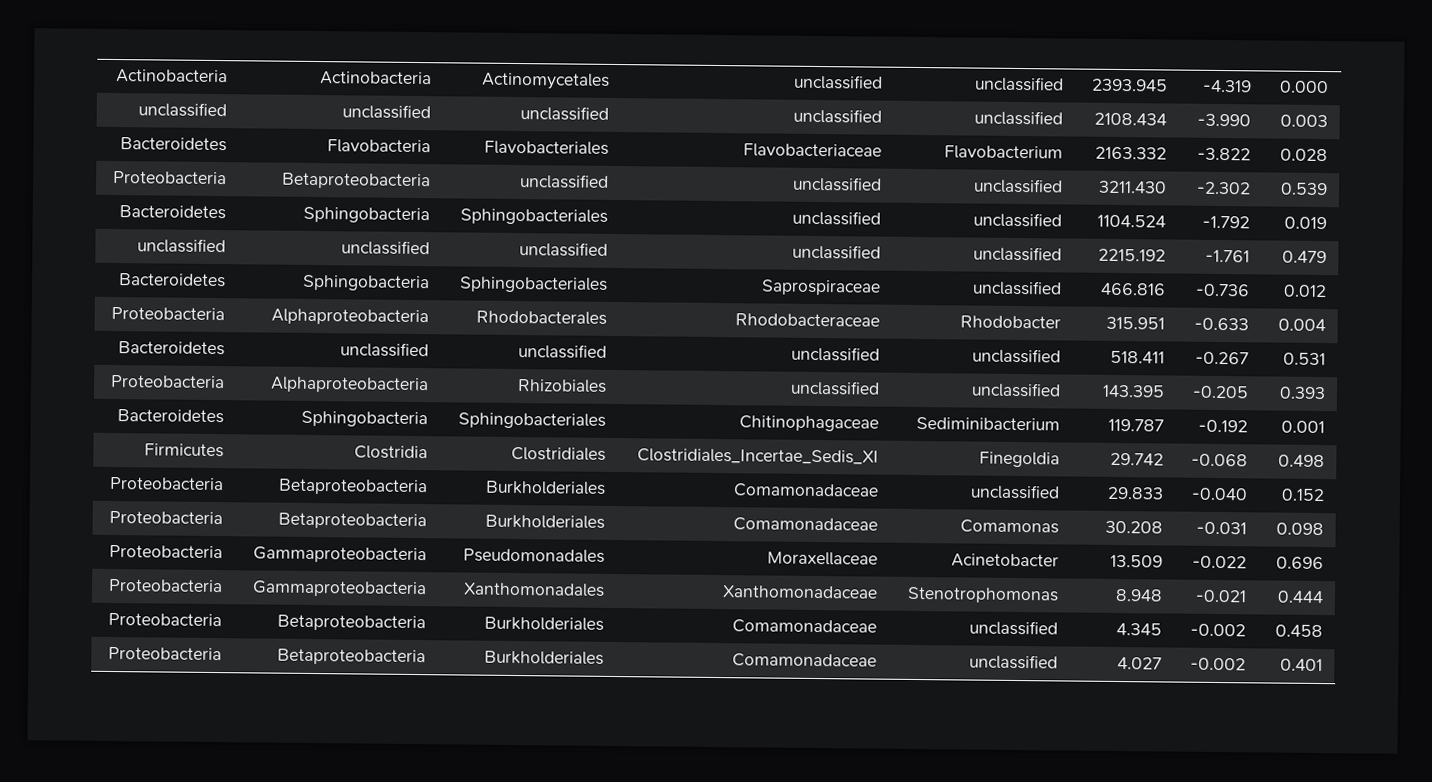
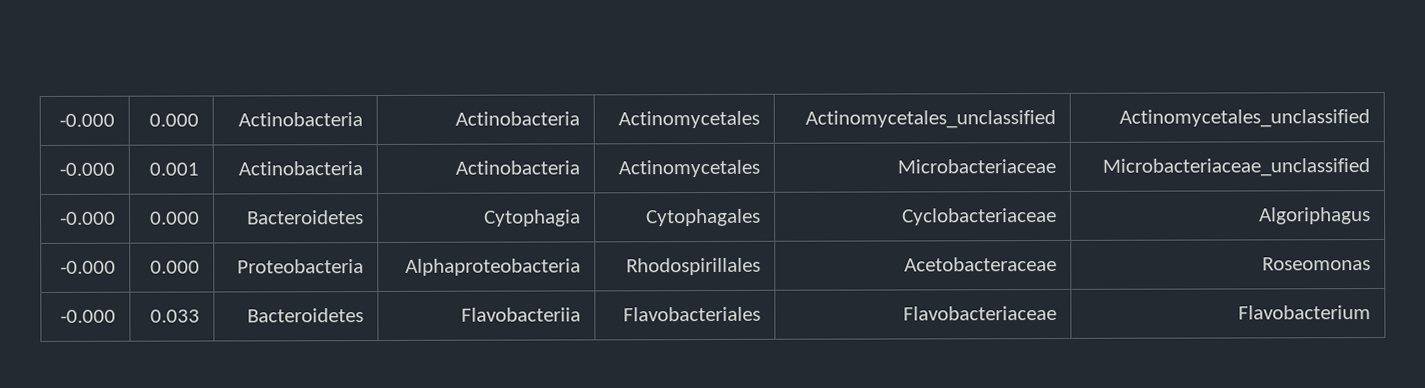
- Actinobacteria | Actinobacteria | Actinomycetales | unclassified | unclassified | 2393.945 | -4.319 | 0.000
- unclassified | unclassified | unclassified | unclassified | unclassified | 2108.434 | -3.990 | 0.003
- Bacteroidetes | Flavobacteria | Flavobacteriales | Flavobacteriaceae | Flavobacterium | 2163.332 | -3.822 | 0.028
- Proteobacteria | Betaproteobacteria | unclassified | unclassified | unclassified | 3211.430 | -2.302 | 0.539
- Bacteroidetes | Sphingobacteria | Sphingobacteriales | unclassified | unclassified | 1104.524 | -1.792 | 0.019
- unclassified | unclassified | unclassified | unclassified | unclassified | 2215.192 | -1.761 | 0.479
- Bacteroidetes | Sphingobacteria | Sphingobacteriales | Saprospiraceae | unclassified | 466.816 | -0.736 | 0.012
- Proteobacteria | Alphaproteobacteria | Rhodobacterales | Rhodobacteraceae | Rhodobacter | 315.951 | -0.633 | 0.004
- Bacteroidetes | unclassified | unclassified | unclassified | unclassified | 518.411 | -0.267 | 0.531
- Proteobacteria | Alphaproteobacteria | Rhizobiales | unclassified | unclassified | 143.395 | -0.205 | 0.393
- Bacteroidetes | Sphingobacteria | Sphingobacteriales | Chitinophagaceae | Sediminibacterium | 119.787 | -0.192 | 0.001
- Firmicutes | Clostridia | Clostridiales | Clostridiales_Incertae_Sedis_XI | Finegoldia | 29.742 | -0.068 | 0.498
- Proteobacteria | Betaproteobacteria | Burkholderiales | Comamonadaceae | unclassified | 29.833 | -0.040 | 0.152
- Proteobacteria | Betaproteobacteria | Burkholderiales | Comamonadaceae | Comamonas | 30.208 | -0.031 | 0.098
- Proteobacteria | Gammaproteobacteria | Pseudomonadales | Moraxellaceae | Acinetobacter | 13.509 | -0.022 | 0.696
- Proteobacteria | Gammaproteobacteria | Xanthomonadales | Xanthomonadaceae | Stenotrophomonas | 8.948 | -0.021 | 0.444
- Proteobacteria | Betaproteobacteria | Burkholderiales | Comamonadaceae | unclassified | 4.345 | -0.002 | 0.458
- Proteobacteria | Betaproteobacteria | Burkholderiales | Comamonadaceae | unclassified | 4.027 | -0.002 | 0.401
+ -0.000 | 0.000 | Actinobacteria | Actinobacteria | Actinomycetales | Actinomycetales_unclassified | Actinomycetales_unclassified
+ -0.000 | 0.001 | Actinobacteria | Actinobacteria | Actinomycetales | Microbacteriaceae | Microbacteriaceae_unclassified
+ -0.000 | 0.000 | Bacteroidetes | Cytophagia | Cytophagales | Cyclobacteriaceae | Algoriphagus
+ -0.000 | 0.000 | Proteobacteria | Alphaproteobacteria | Rhodospirillales | Acetobacteraceae | Roseomonas
+ -0.000 | 0.033 | Bacteroidetes | Flavobacteriia | Flavobacteriales | Flavobacteriaceae | Flavobacterium

